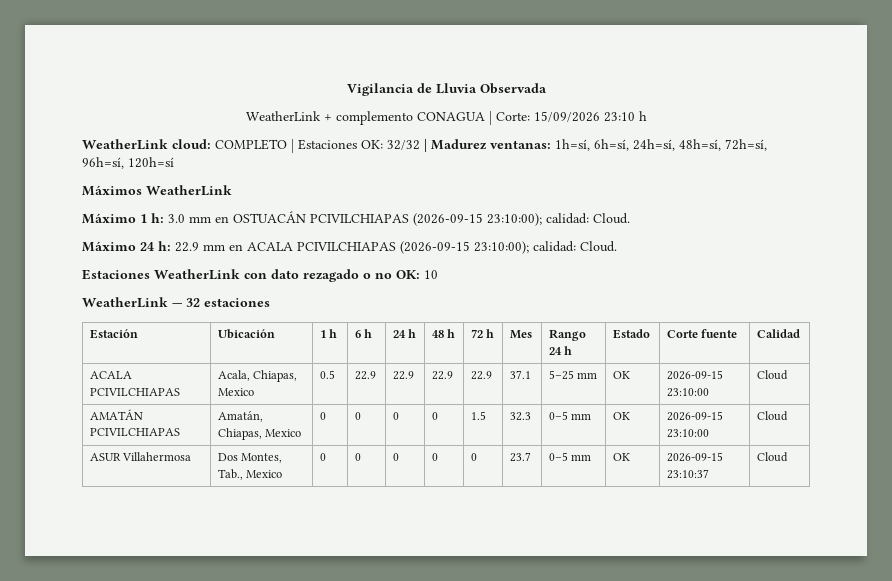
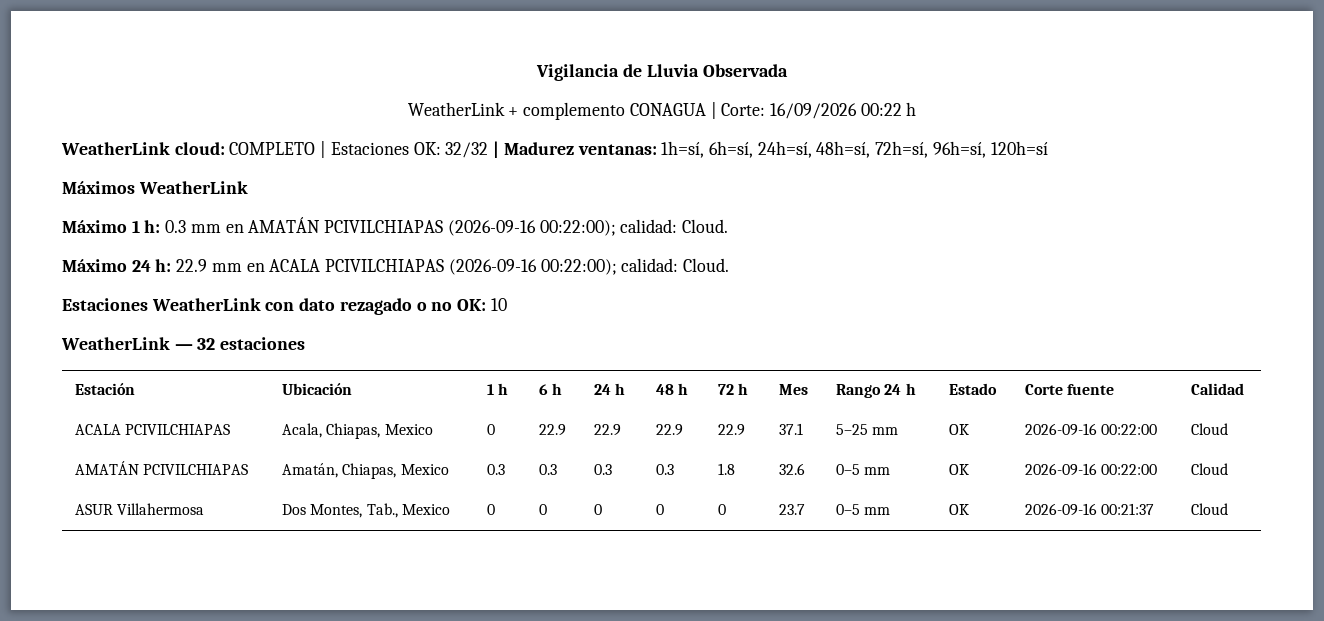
- WeatherLink + complemento CONAGUA | Corte: 15/09/2026 23:10 h
+ WeatherLink + complemento CONAGUA | Corte: 16/09/2026 00:22 h
- Máximo 1 h: 3.0 mm en OSTUACÁN PCIVILCHIAPAS (2026-09-15 23:10:00); calidad: Cloud.
+ Máximo 1 h: 0.3 mm en AMATÁN PCIVILCHIAPAS (2026-09-16 00:22:00); calidad: Cloud.
- Máximo 24 h: 22.9 mm en ACALA PCIVILCHIAPAS (2026-09-15 23:10:00); calidad: Cloud.
+ Máximo 24 h: 22.9 mm en ACALA PCIVILCHIAPAS (2026-09-16 00:22:00); calidad: Cloud.
- ACALA PCIVILCHIAPAS | Acala, Chiapas, Mexico | 0.5 | 22.9 | 22.9 | 22.9 | 22.9 | 37.1 | 5–25 mm | OK | 2026-09-15 23:10:00 | Cloud
+ ACALA PCIVILCHIAPAS | Acala, Chiapas, Mexico | 0 | 22.9 | 22.9 | 22.9 | 22.9 | 37.1 | 5–25 mm | OK | 2026-09-16 00:22:00 | Cloud
- AMATÁN PCIVILCHIAPAS | Amatán, Chiapas, Mexico | 0 | 0 | 0 | 0 | 1.5 | 32.3 | 0–5 mm | OK | 2026-09-15 23:10:00 | Cloud
+ AMATÁN PCIVILCHIAPAS | Amatán, Chiapas, Mexico | 0.3 | 0.3 | 0.3 | 0.3 | 1.8 | 32.6 | 0–5 mm | OK | 2026-09-16 00:22:00 | Cloud
- ASUR Villahermosa | Dos Montes, Tab., Mexico | 0 | 0 | 0 | 0 | 0 | 23.7 | 0–5 mm | OK | 2026-09-15 23:10:37 | Cloud
+ ASUR Villahermosa | Dos Montes, Tab., Mexico | 0 | 0 | 0 | 0 | 0 | 23.7 | 0–5 mm | OK | 2026-09-16 00:21:37 | Cloud

